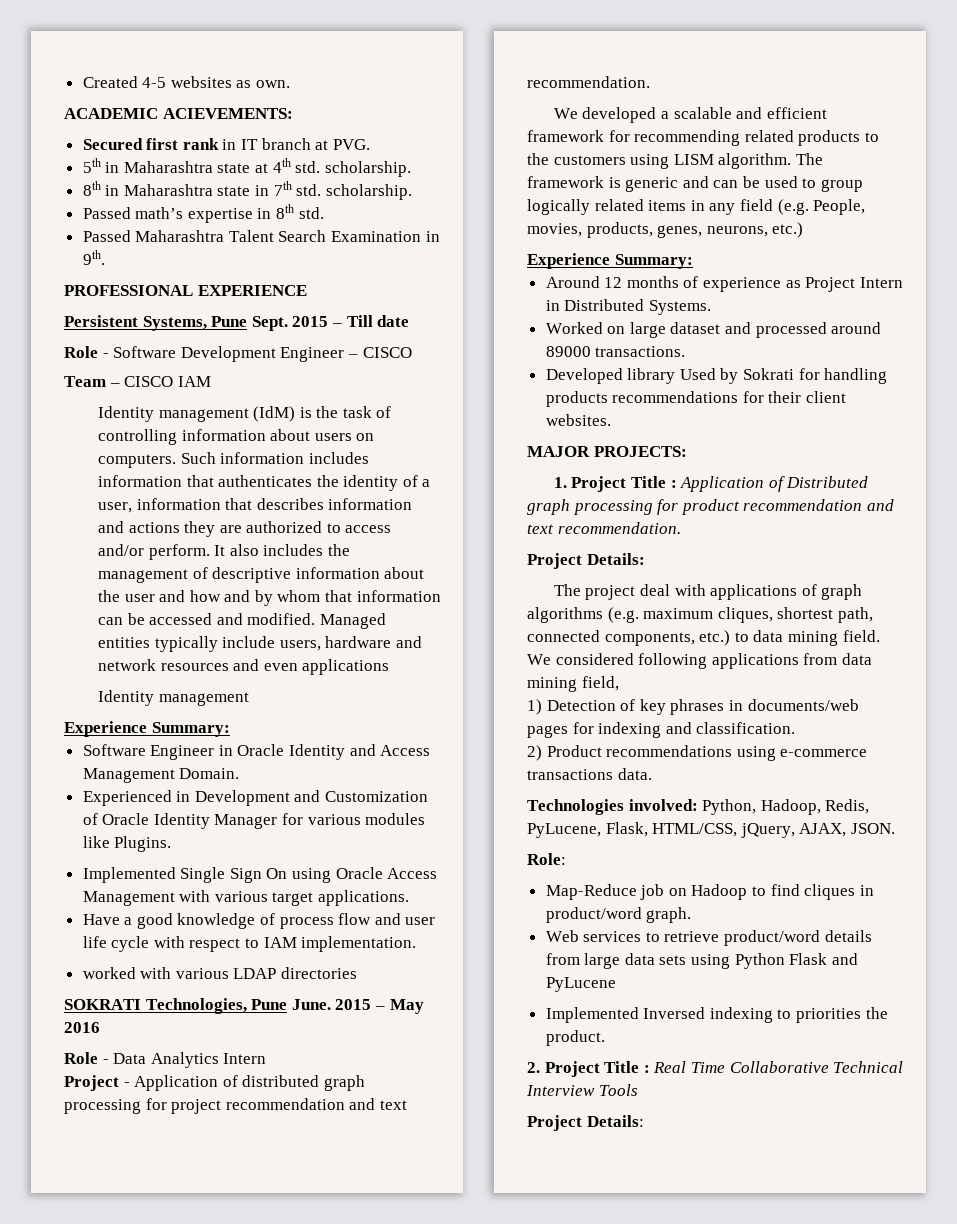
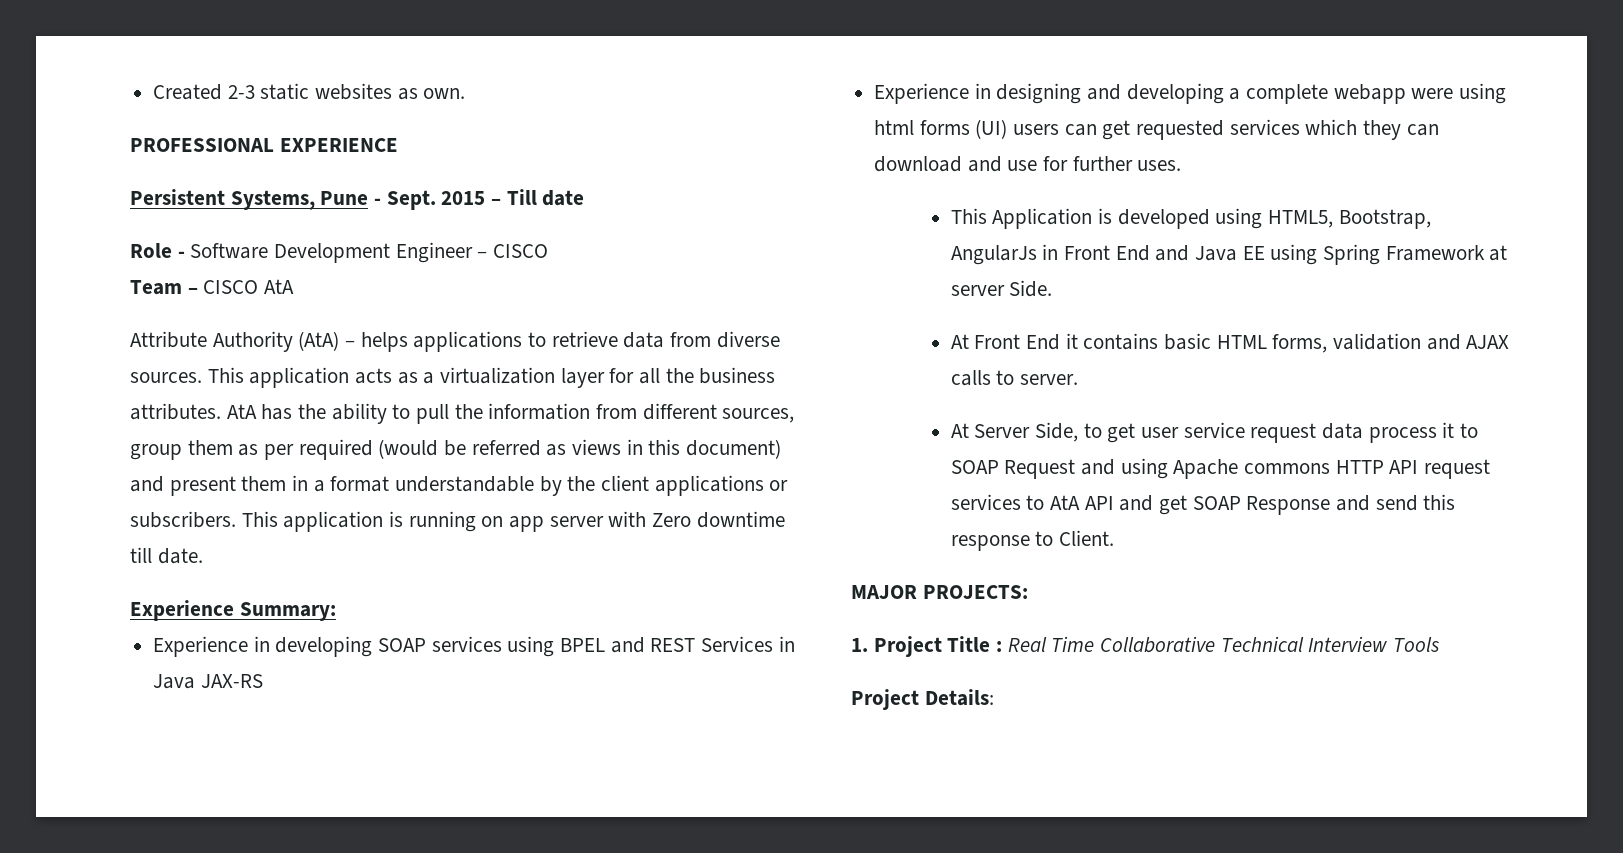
- Created 4-5 websites as own.
+ Created 2-3 static websites as own.
- ACADEMIC ACIEVEMENTS:
- Secured first rank in IT branch at PVG.
- 5th in Maharashtra state at 4th std. scholarship.
- 8th in Maharashtra state in 7th std. scholarship.
- Passed math’s expertise in 8th std.
- Passed Maharashtra Talent Search Examination in 9th.
- Persistent Systems, Pune Sept.
+ Persistent Systems, Pune - Sept.
- Team – CISCO IAM
- Identity management (IdM) is the task of controlling information about users on computers. Such information includes information that authenticates the identity of a user, information that describes information and actions they are authorized to access and/or perform. It also includes the management of descriptive information about the user and how and by whom that information can be accessed and modified. Managed entities typically include users, hardware and network resources and even applications
- Identity management
+ Team – CISCO AtA
+ Attribute Authority (AtA) – helps applications to retrieve data from diverse sources. This application acts as a virtualization layer for all the business attributes. AtA has the ability to pull the information from different sources, group them as per required (would be referred as views in this document) and present them in a format understandable by the client applications or subscribers. This application is running on app server with Zero downtime till date.
  Experience Summary:
- Software Engineer in Oracle Identity and Access Management Domain.
- Experienced in Development and Customization of Oracle Identity Manager for various modules like Plugins.
- Implemented Single Sign On using Oracle Access Management with various target applications.
- Have a good knowledge of process flow and user life cycle with respect to IAM implementation.
- worked with various LDAP directories
- SOKRATI Technologies, Pune June. 2015 – May 2016
- Role - Data Analytics Intern
- Project - Application of distributed graph processing for project recommendation and text recommendation.
- We developed a scalable and efficient framework for recommending related products to the customers using LISM algorithm. The framework is generic and can be used to group logically related items in any field (e.g. People, movies, products, genes, neurons, etc.)
- Experience Summary:
- Around 12 months of experience as Project Intern in Distributed Systems.
- Worked on large dataset and processed around 89000 transactions.
- Developed library Used by Sokrati for handling products recommendations for their client websites.
+ Experience in developing SOAP services using BPEL and REST Services in Java JAX-RS
+ Experience in designing and developing a complete webapp were using html forms (UI) users can get requested services which they can download and use for further uses.
+ This Application is developed using HTML5, Bootstrap, AngularJs in Front End and Java EE using Spring Framework at server Side.
+ At Front End it contains basic HTML forms, validation and AJAX calls to server.
+ At Server Side, to get user service request data process it to SOAP Request and using Apache commons HTTP API request services to AtA API and get SOAP Response and send this response to Client.
- 1. Project Title : Application of Distributed graph processing for product recommendation and text recommendation.
- Project Details:
- The project deal with applications of graph algorithms (e.g. maximum cliques, shortest path, connected components, etc.) to data mining field. We considered following applications from data mining field,
- 1) Detection of key phrases in documents/web pages for indexing and classification.
- 2) Product recommendations using e-commerce transactions data.
- Technologies involved: Python, Hadoop, Redis, PyLucene, Flask, HTML/CSS, jQuery, AJAX, JSON.
- Role:
- Map-Reduce job on Hadoop to find cliques in product/word graph.
- Web services to retrieve product/word details from large data sets using Python Flask and PyLucene
- Implemented Inversed indexing to priorities the product.
- 2. Project Title : Real Time Collaborative Technical Interview Tools
+ 1. Project Title : Real Time Collaborative Technical Interview Tools

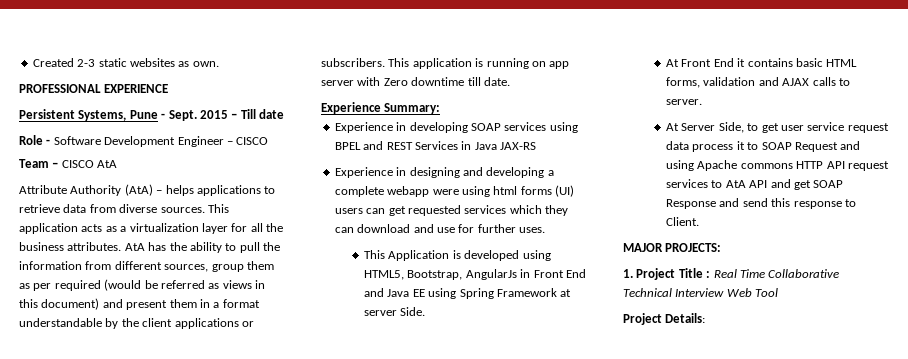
- 1. Project Title : Real Time Collaborative Technical Interview Tools
+ 1. Project Title : Real Time Collaborative Technical Interview Web Tool

